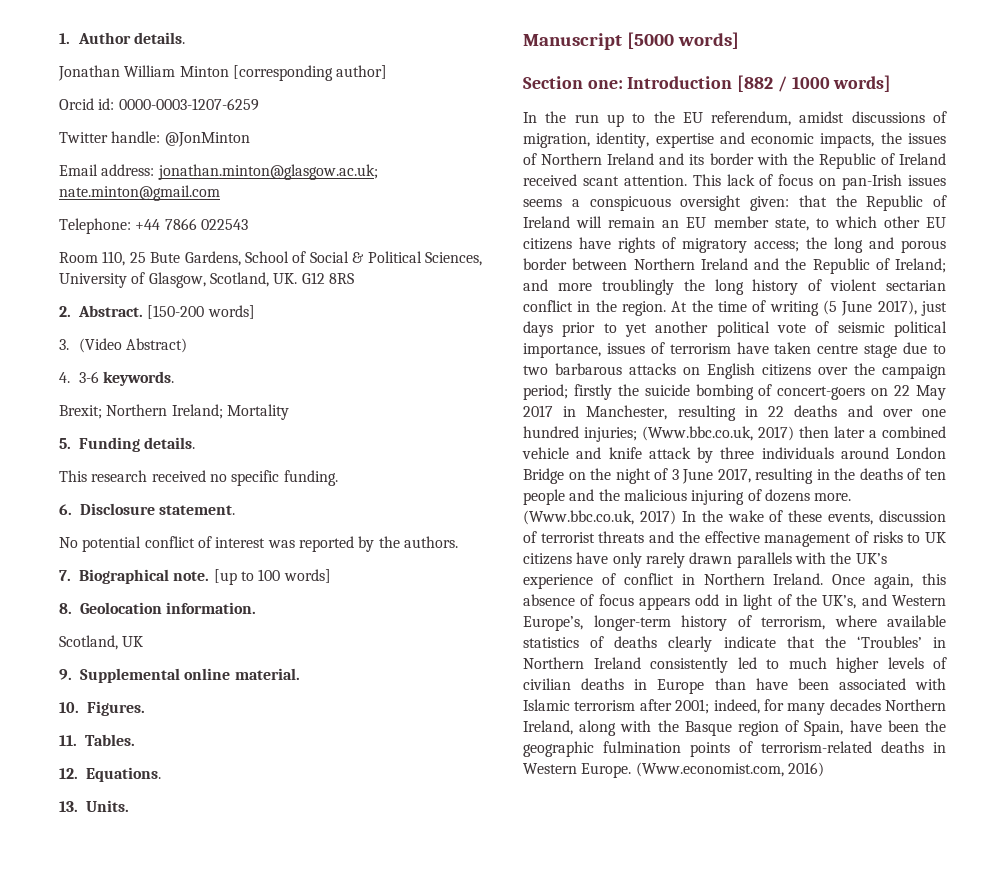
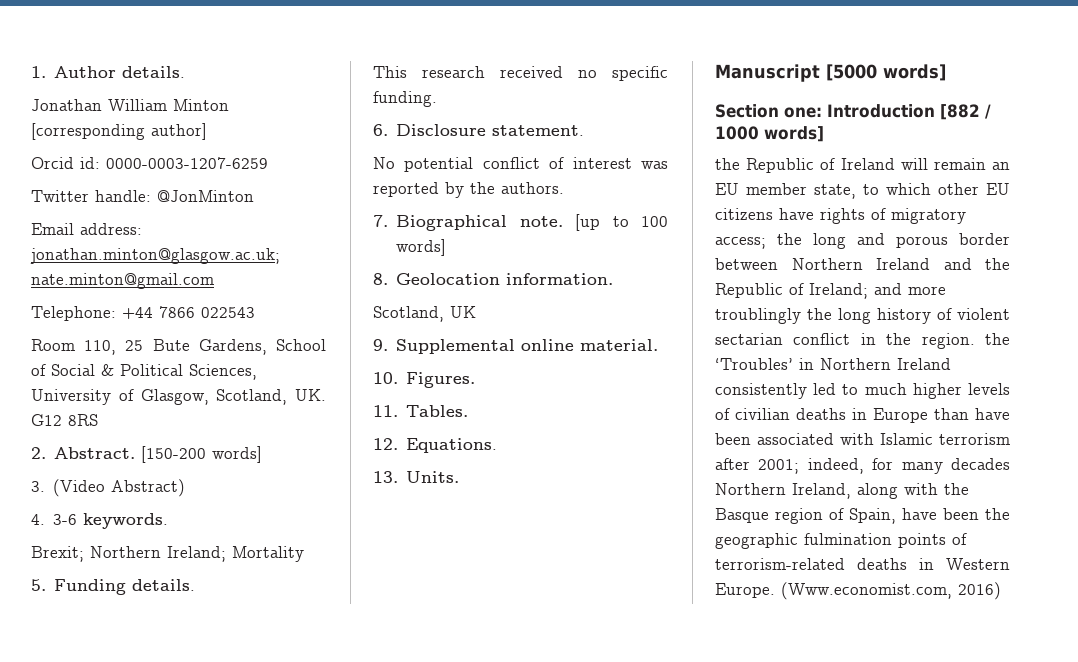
- In the run up to the EU referendum, amidst discussions of migration, identity, expertise and economic impacts, the issues of Northern Ireland and its border with the Republic of Ireland received scant attention. This lack of focus on pan-Irish issues seems a conspicuous oversight given: that the Republic of Ireland will remain an EU member state, to which other EU citizens have rights of migratory access;
+ the Republic of Ireland will remain an EU member state, to which other EU citizens have rights of migratory access;
- and more troublingly the long history of violent sectarian conflict in the region. At the time of writing (5 June 2017), just days prior to yet another political vote of seismic political importance, issues of terrorism have taken centre stage due to two barbarous attacks on English citizens over the campaign period; firstly the suicide bombing of concert-goers on 22 May 2017 in Manchester, resulting in 22 deaths and over one hundred injuries; (Www.bbc.co.uk, 2017) then later a combined vehicle and knife attack by three individuals around London Bridge on the night of 3 June 2017, resulting in the deaths of ten people and the malicious injuring of dozens more. (Www.bbc.co.uk, 2017) In the wake of these events, discussion of terrorist threats and the effective management of risks to UK citizens have only rarely drawn parallels with the UK’s experience of conflict in Northern Ireland. Once again, this absence of focus appears odd in light of the UK’s, and Western Europe’s, longer-term history of terrorism, where available statistics of deaths clearly indicate that the ‘Troubles’ in Northern Ireland consistently led to much higher levels of civilian deaths in Europe than have been associated with Islamic terrorism after 2001;
+ and more troublingly the long history of violent sectarian conflict in the region. the ‘Troubles’ in Northern Ireland consistently led to much higher levels of civilian deaths in Europe than have been associated with Islamic terrorism after 2001;

